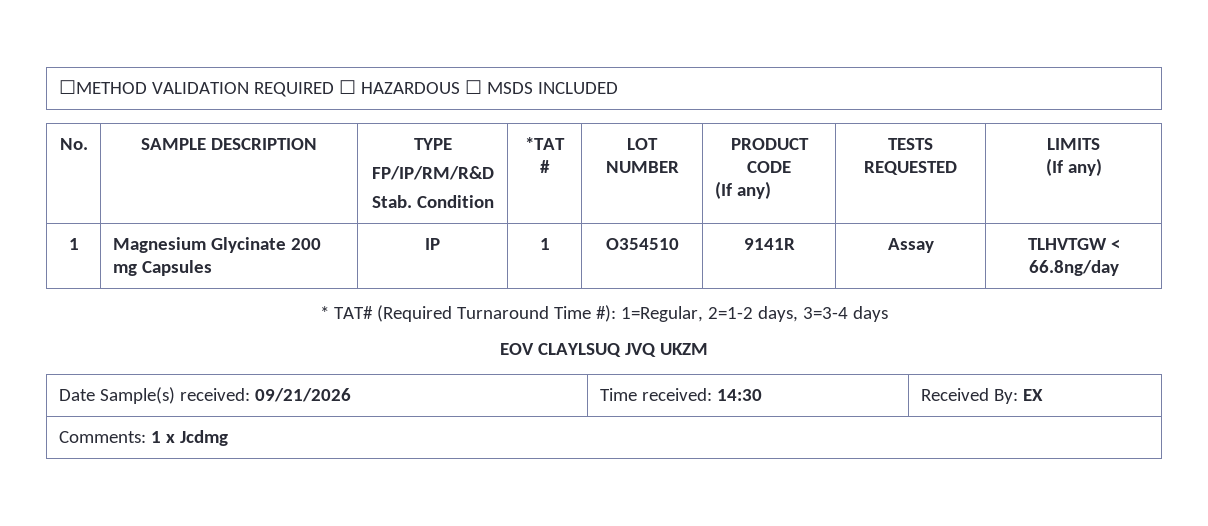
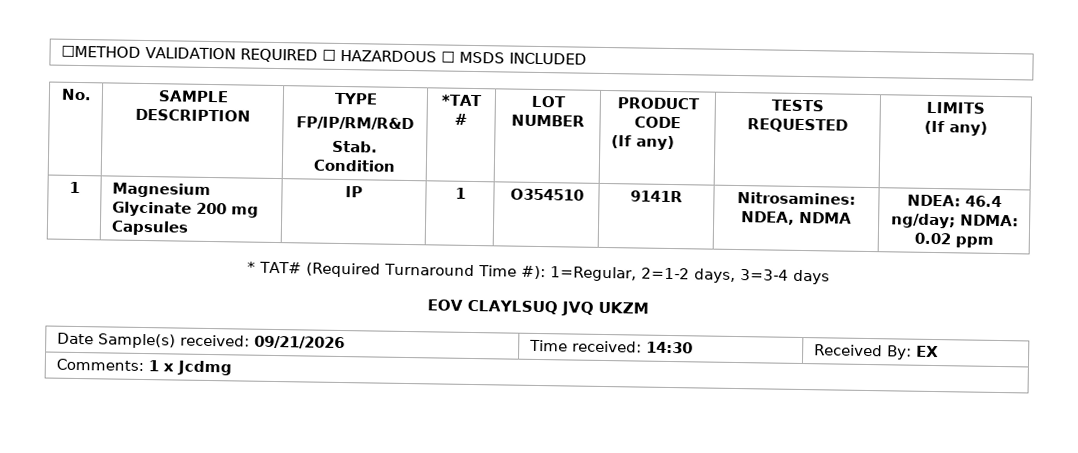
- 1 | Magnesium Glycinate 200 mg Capsules | IP | 1 | O354510 | 9141R | Assay | TLHVTGW < 66.8ng/day
+ 1 | Magnesium Glycinate 200 mg Capsules | IP | 1 | O354510 | 9141R | Nitrosamines: NDEA, NDMA | NDEA: 46.4 ng/day; NDMA: 0.02 ppm

